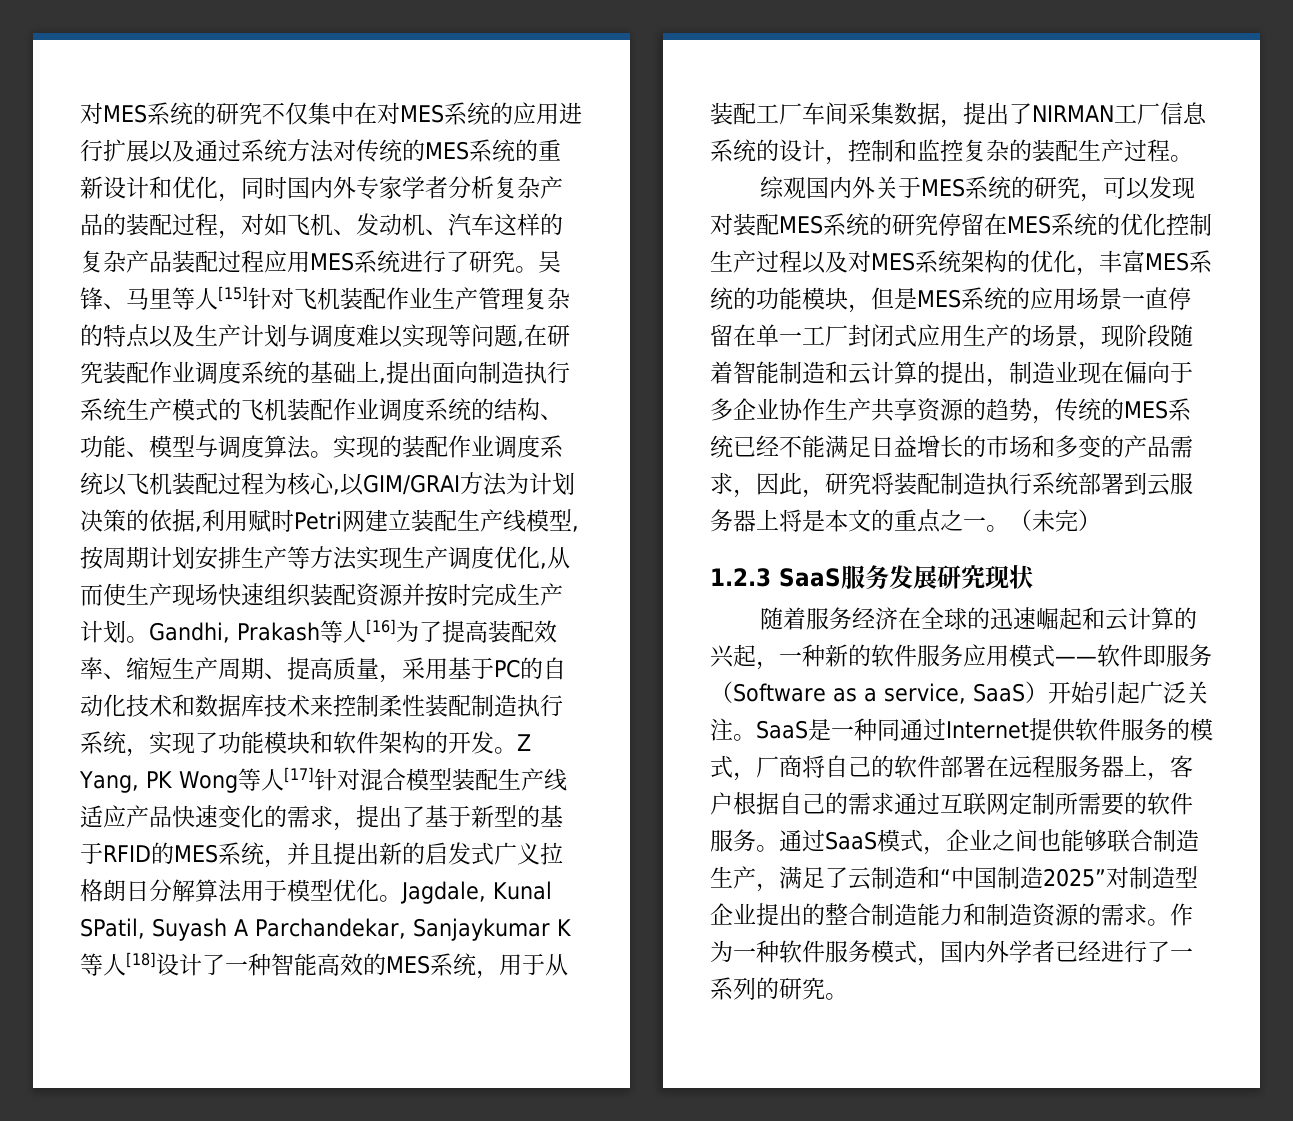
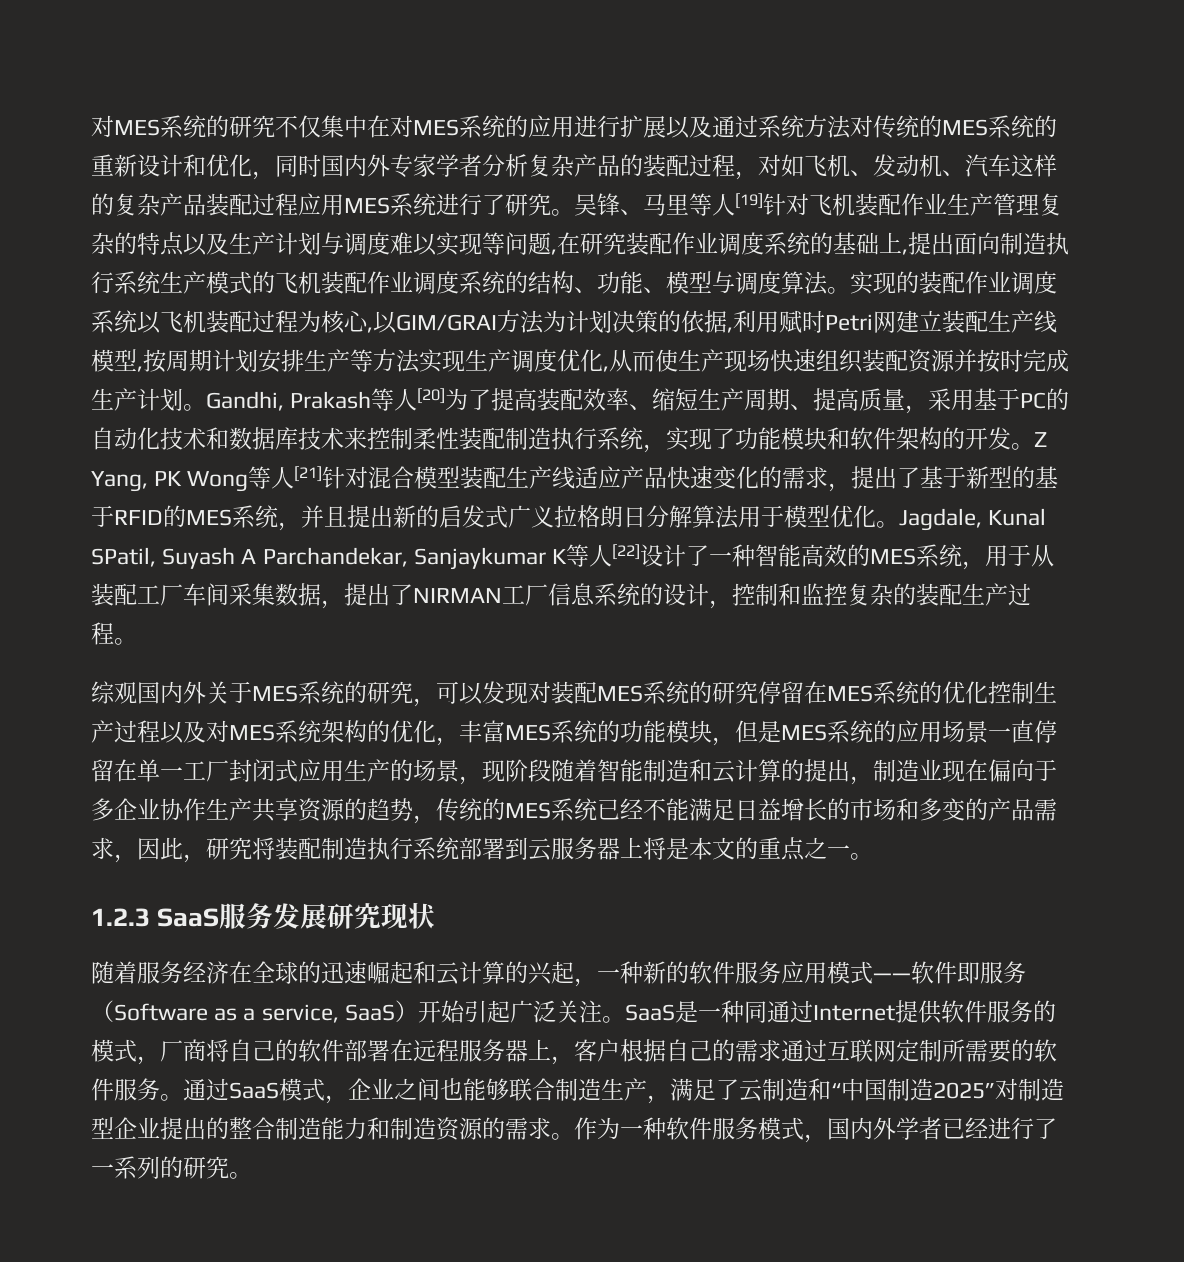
- 吴锋、马里等人[15]针对飞机装配作业生产管理复杂的特点以及生产计划与调度难以实现等问题,在研究装配作业调度系统的基础上,提出面向制造执行系统生产模式的飞机装配作业调度系统的结构、功能、模型与调度算法。
+ 吴锋、马里等人[19]针对飞机装配作业生产管理复杂的特点以及生产计划与调度难以实现等问题,在研究装配作业调度系统的基础上,提出面向制造执行系统生产模式的飞机装配作业调度系统的结构、功能、模型与调度算法。
- Gandhi, Prakash等人[16]为了提高装配效率、缩短生产周期、提高质量，采用基于PC的自动化技术和数据库技术来控制柔性装配制造执行系统，实现了功能模块和软件架构的开发。
+ Gandhi, Prakash等人[20]为了提高装配效率、缩短生产周期、提高质量，采用基于PC的自动化技术和数据库技术来控制柔性装配制造执行系统，实现了功能模块和软件架构的开发。
- Z Yang, PK Wong等人[17]针对混合模型装配生产线适应产品快速变化的需求，提出了基于新型的基于RFID的MES系统，并且提出新的启发式广义拉格朗日分解算法用于模型优化。
+ Z Yang, PK Wong等人[21]针对混合模型装配生产线适应产品快速变化的需求，提出了基于新型的基于RFID的MES系统，并且提出新的启发式广义拉格朗日分解算法用于模型优化。
- Jagdale, Kunal SPatil, Suyash A Parchandekar, Sanjaykumar K等人[18]设计了一种智能高效的MES系统，用于从装配工厂车间采集数据，提出了NIRMAN工厂信息系统的设计，控制和监控复杂的装配生产过程。
+ Jagdale, Kunal SPatil, Suyash A Parchandekar, Sanjaykumar K等人[22]设计了一种智能高效的MES系统，用于从装配工厂车间采集数据，提出了NIRMAN工厂信息系统的设计，控制和监控复杂的装配生产过程。
- （未完）

